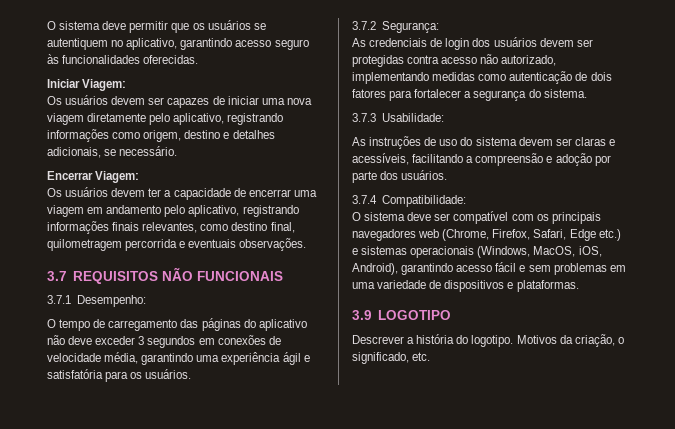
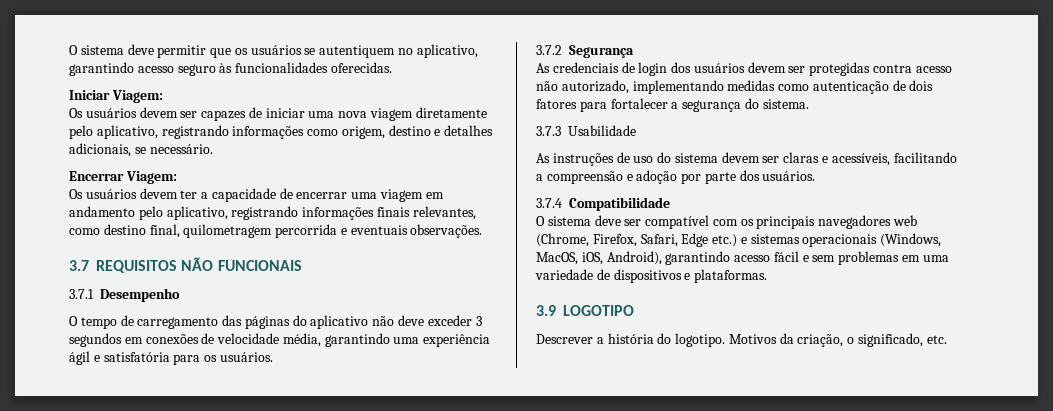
- 3.7.1 Desempenho:
+ 3.7.1 Desempenho
- 3.7.2 Segurança:
+ 3.7.2 Segurança
- 3.7.3 Usabilidade:
+ 3.7.3 Usabilidade
- 3.7.4 Compatibilidade:
+ 3.7.4 Compatibilidade

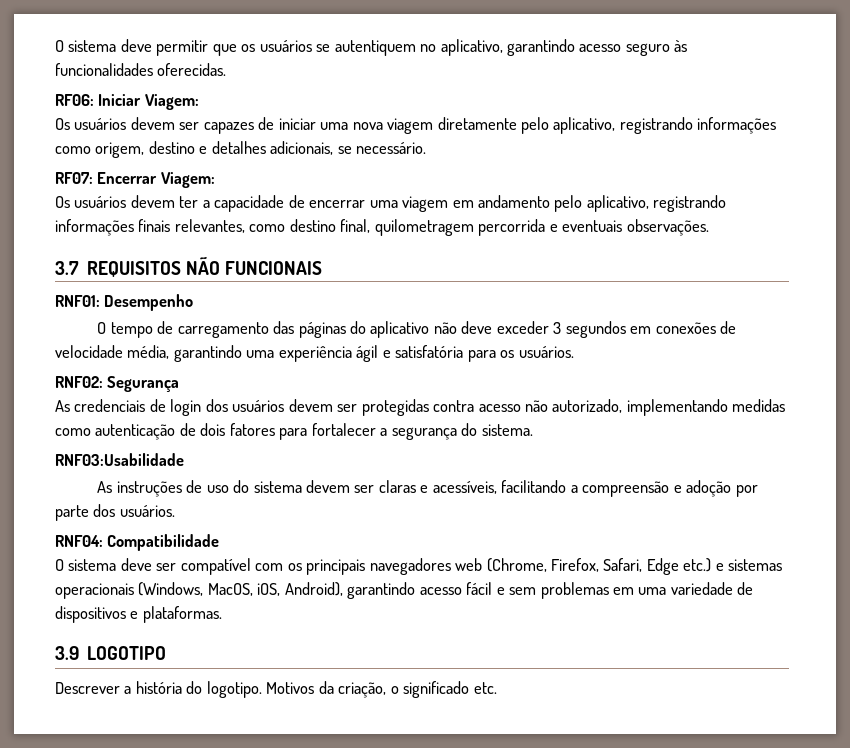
- Iniciar Viagem:
+ RF06: Iniciar Viagem:
- Encerrar Viagem:
+ RF07: Encerrar Viagem:
- 3.7.1 Desempenho
+ RNF01: Desempenho
- 3.7.2 Segurança
+ RNF02: Segurança
- 3.7.3 Usabilidade
+ RNF03:Usabilidade
- 3.7.4 Compatibilidade
+ RNF04: Compatibilidade
- Motivos da criação, o significado, etc.
+ Motivos da criação, o significado etc.

